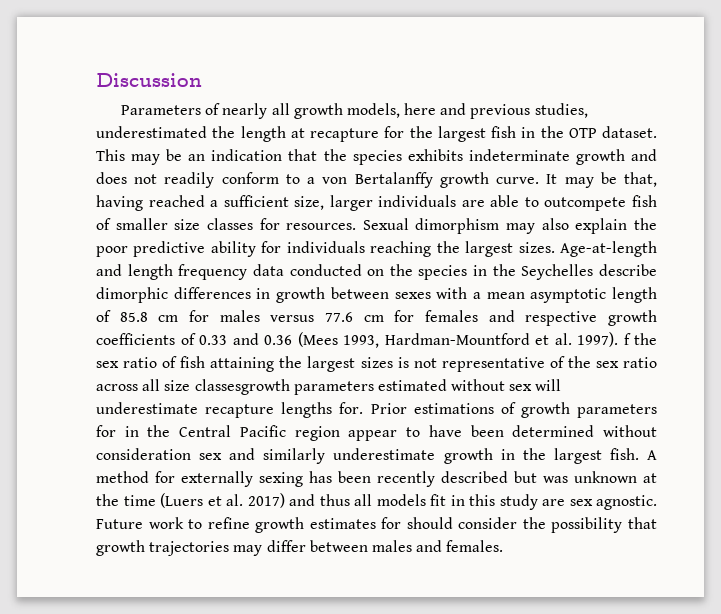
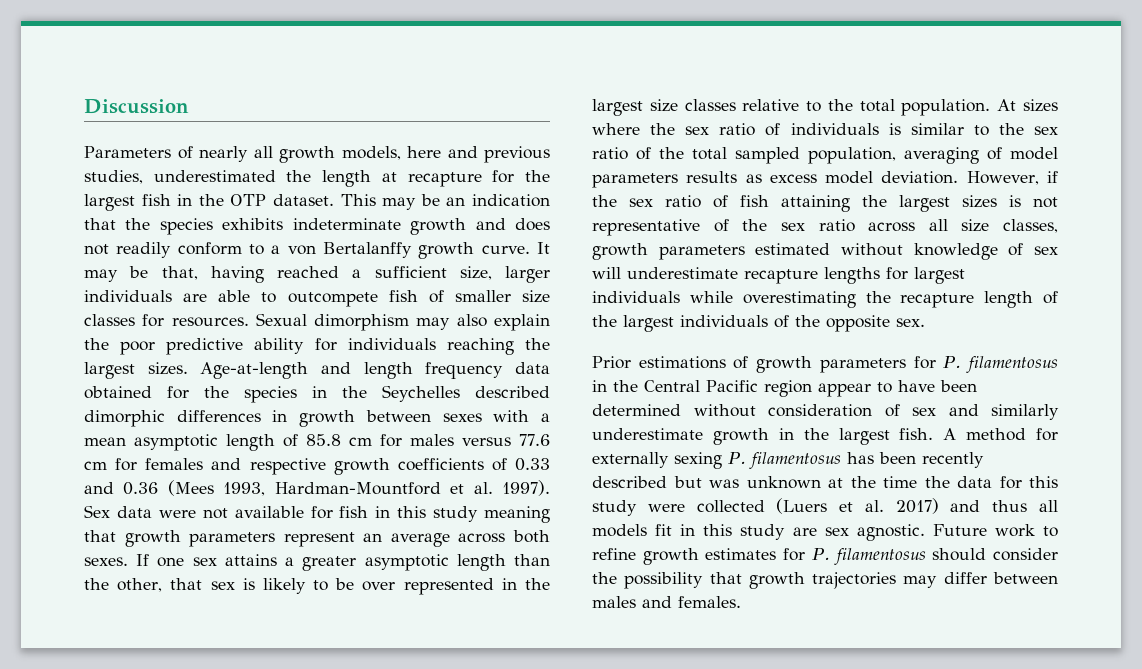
- Age-at-length and length frequency data conducted on the species in the Seychelles describe dimorphic differences in growth between sexes with a mean asymptotic length of 85.8 cm for males versus 77.6 cm for females and respective growth coefficients of 0.33 and 0.36 (Mees 1993, Hardman-Mountford et al. 1997). f the sex ratio of fish attaining the largest sizes is not representative of the sex ratio across all size classesgrowth parameters estimated without sex will underestimate recapture lengths for. Prior estimations of growth parameters for in the Central Pacific region appear to have been determined without consideration sex and similarly underestimate growth in the largest fish.
+ Age-at-length and length frequency data obtained for the species in the Seychelles described dimorphic differences in growth between sexes with a mean asymptotic length of 85.8 cm for males versus 77.6 cm for females and respective growth coefficients of 0.33 and 0.36 (Mees 1993, Hardman-Mountford et al. 1997). Sex data were not available for fish in this study meaning that growth parameters represent an average across both sexes. If one sex attains a greater asymptotic length than the other, that sex is likely to be over represented in the largest size classes relative to the total population. At sizes where the sex ratio of individuals is similar to the sex ratio of the total sampled population, averaging of model parameters results as excess model deviation. However, if the sex ratio of fish attaining the largest sizes is not representative of the sex ratio across all size classes, growth parameters estimated without knowledge of sex will underestimate recapture lengths for largest individuals while overestimating the recapture length of the largest individuals of the opposite sex.
+ Prior estimations of growth parameters for P. filamentosus in the Central Pacific region appear to have been determined without consideration of sex and similarly underestimate growth in the largest fish.
- A method for externally sexing has been recently described but was unknown at the time (Luers et al. 2017) and thus all models fit in this study are sex agnostic.
+ A method for externally sexing P. filamentosus has been recently described but was unknown at the time the data for this study were collected (Luers et al. 2017) and thus all models fit in this study are sex agnostic.
- Future work to refine growth estimates for should consider the possibility that growth trajectories may differ between males and females.
+ Future work to refine growth estimates for P. filamentosus should consider the possibility that growth trajectories may differ between males and females.

